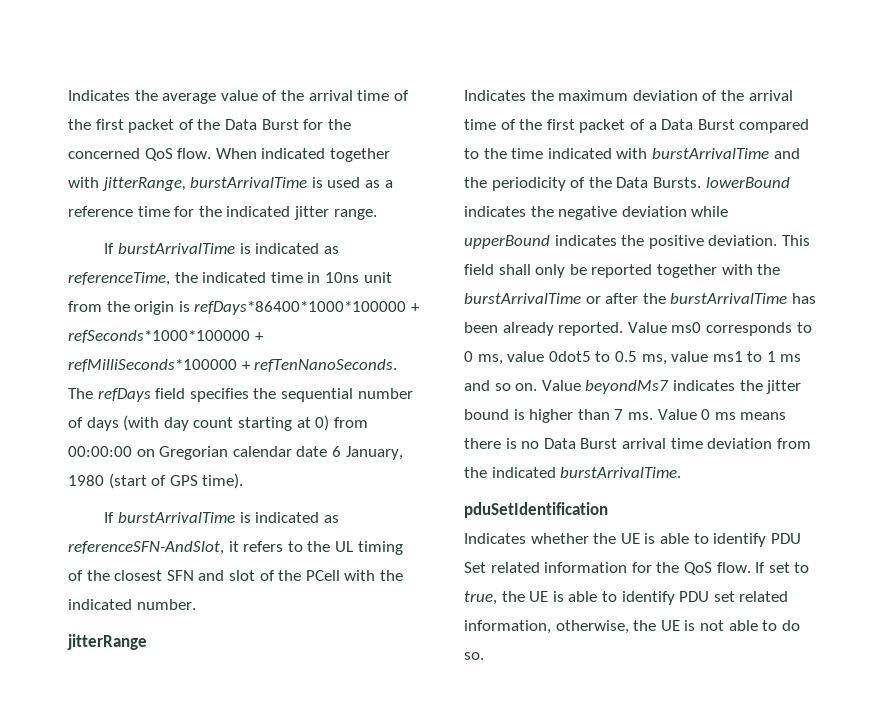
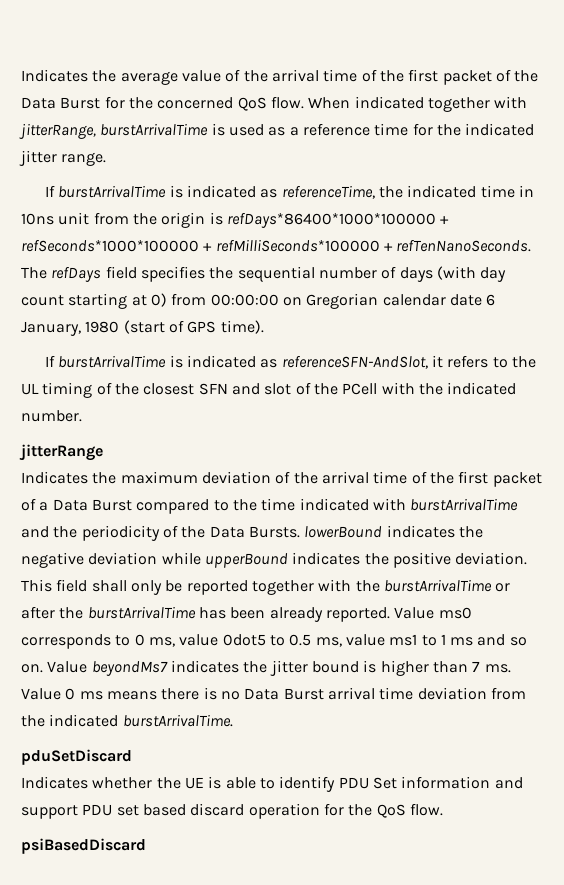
- pduSetIdentification
+ pduSetDiscard
- Indicates whether the UE is able to identify PDU Set related information for the QoS flow. If set to true, the UE is able to identify PDU set related information, otherwise, the UE is not able to do so.
+ Indicates whether the UE is able to identify PDU Set information and support PDU set based discard operation for the QoS flow.
+ psiBasedDiscard

